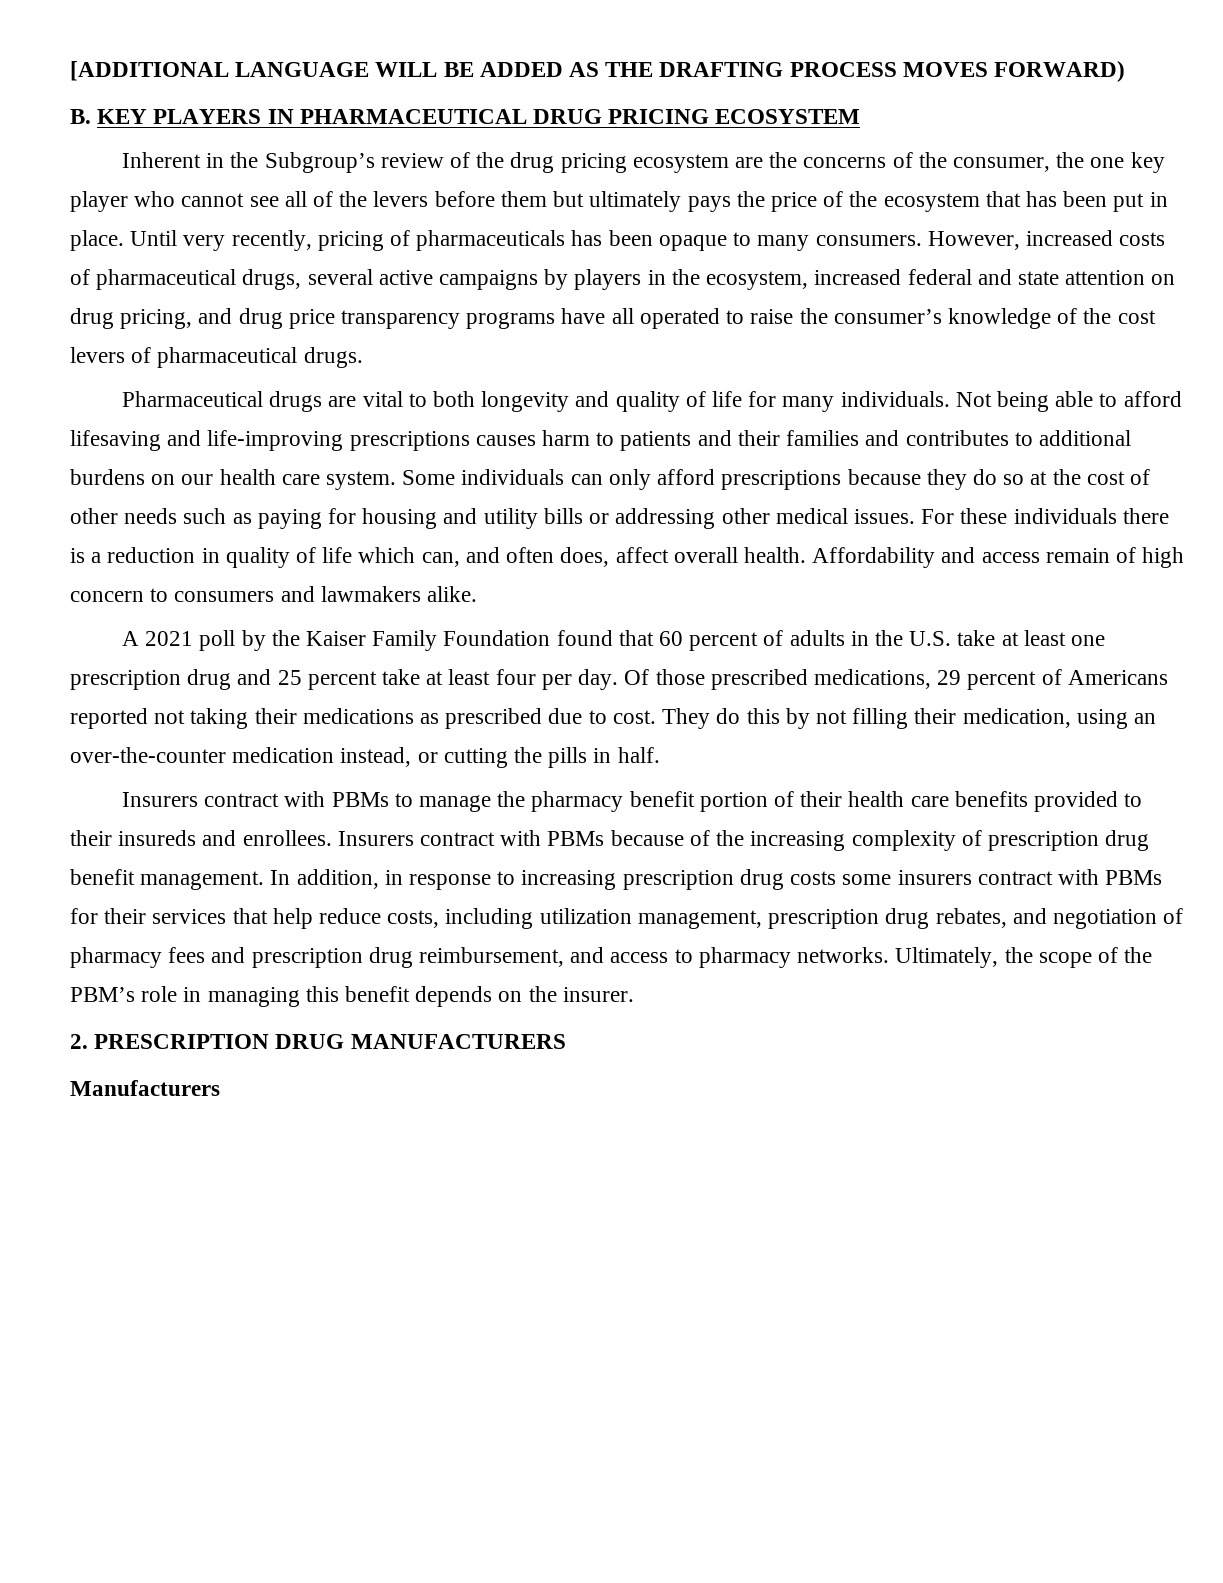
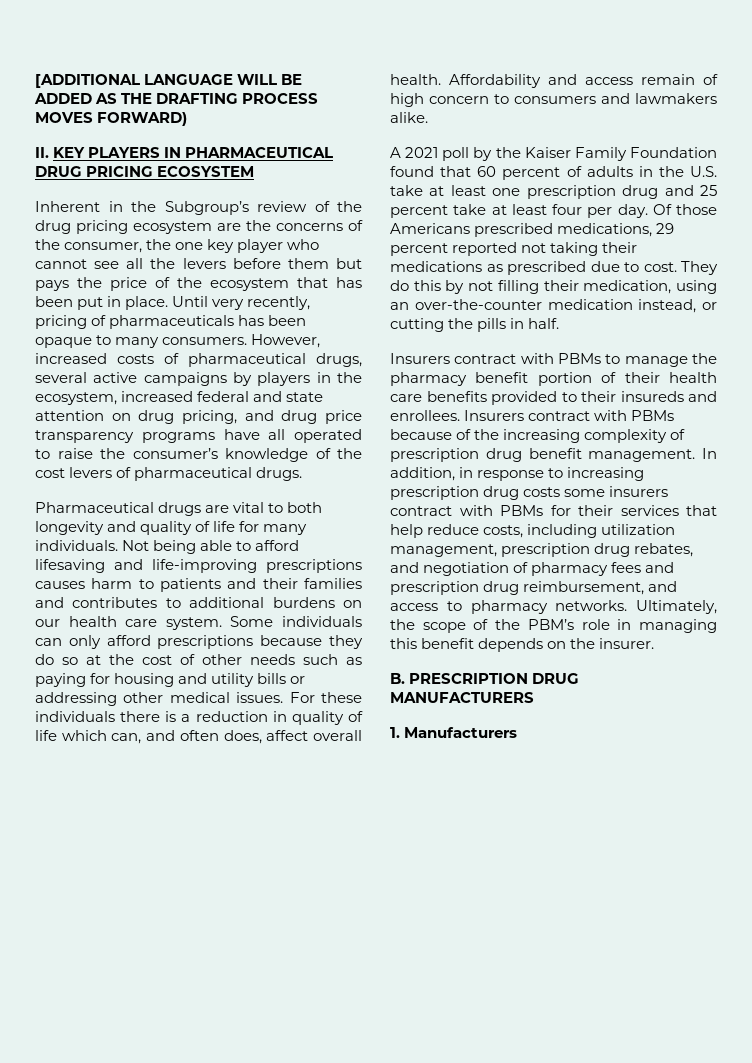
- B. KEY PLAYERS IN PHARMACEUTICAL DRUG PRICING ECOSYSTEM
+ II. KEY PLAYERS IN PHARMACEUTICAL DRUG PRICING ECOSYSTEM
- Inherent in the Subgroup’s review of the drug pricing ecosystem are the concerns of the consumer, the one key player who cannot see all of the levers before them but ultimately pays the price of the ecosystem that has been put in place.
+ Inherent in the Subgroup’s review of the drug pricing ecosystem are the concerns of the consumer, the one key player who cannot see all the levers before them but pays the price of the ecosystem that has been put in place.
- Of those prescribed medications, 29 percent of Americans reported not taking their medications as prescribed due to cost.
+ Of those Americans prescribed medications, 29 percent reported not taking their medications as prescribed due to cost.
- 2. PRESCRIPTION DRUG MANUFACTURERS
+ B. PRESCRIPTION DRUG MANUFACTURERS
- Manufacturers
+ 1. Manufacturers

